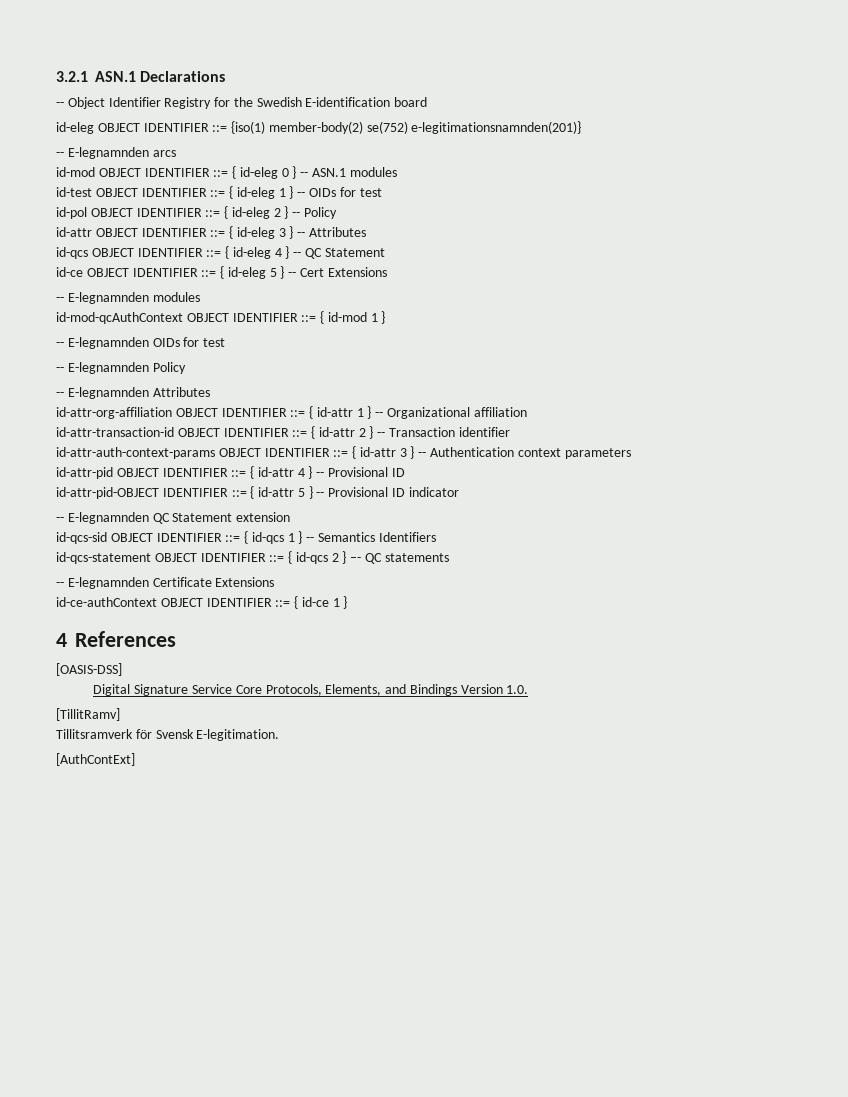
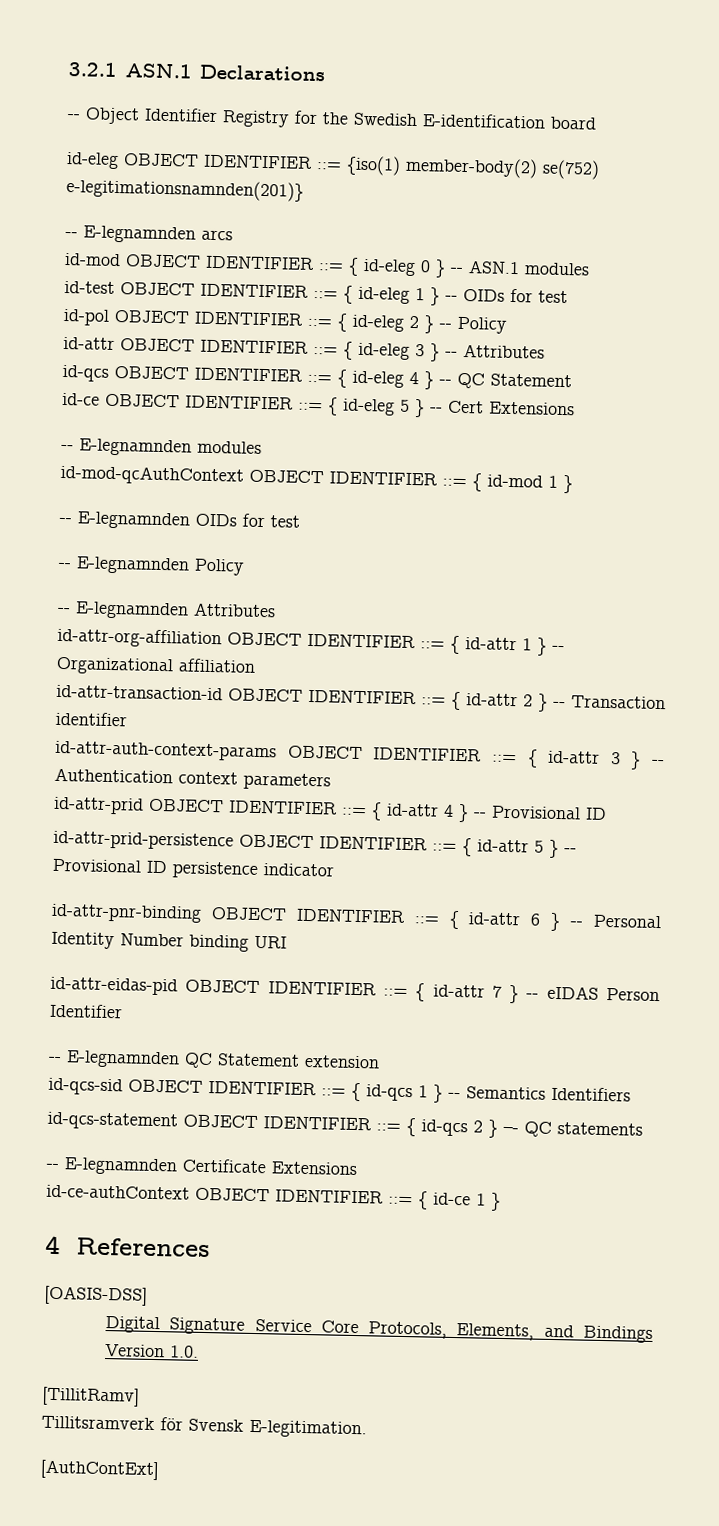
- id-attr-pid OBJECT IDENTIFIER ::= { id-attr 4 } -- Provisional ID
+ id-attr-prid OBJECT IDENTIFIER ::= { id-attr 4 } -- Provisional ID
- id-attr-pid-OBJECT IDENTIFIER ::= { id-attr 5 } -- Provisional ID indicator
+ id-attr-prid-persistence OBJECT IDENTIFIER ::= { id-attr 5 } -- Provisional ID persistence indicator
+ id-attr-pnr-binding OBJECT IDENTIFIER ::= { id-attr 6 } -- Personal Identity Number binding URI
+ id-attr-eidas-pid OBJECT IDENTIFIER ::= { id-attr 7 } -- eIDAS Person Identifier

